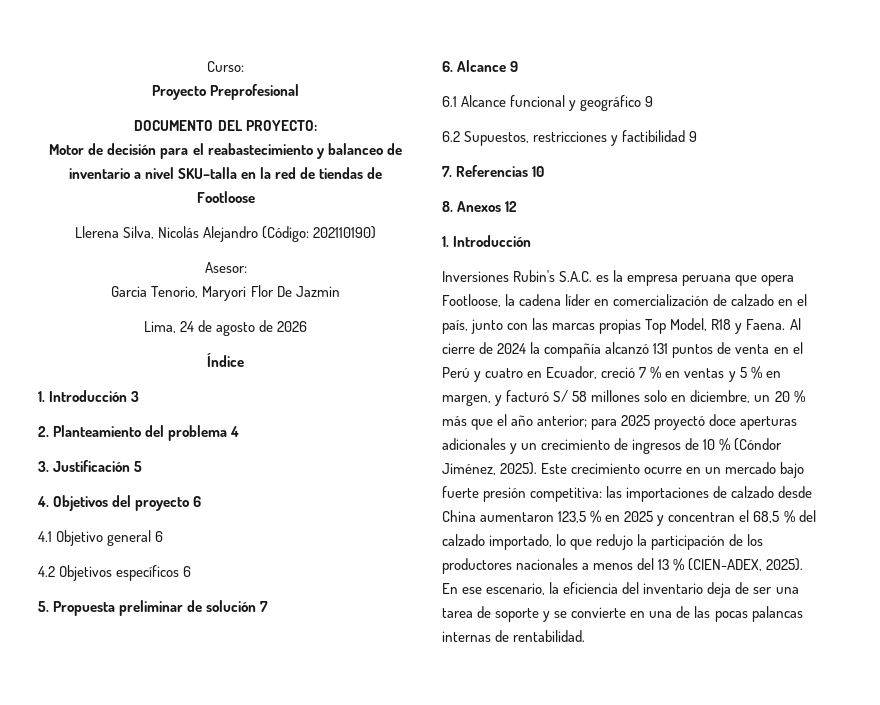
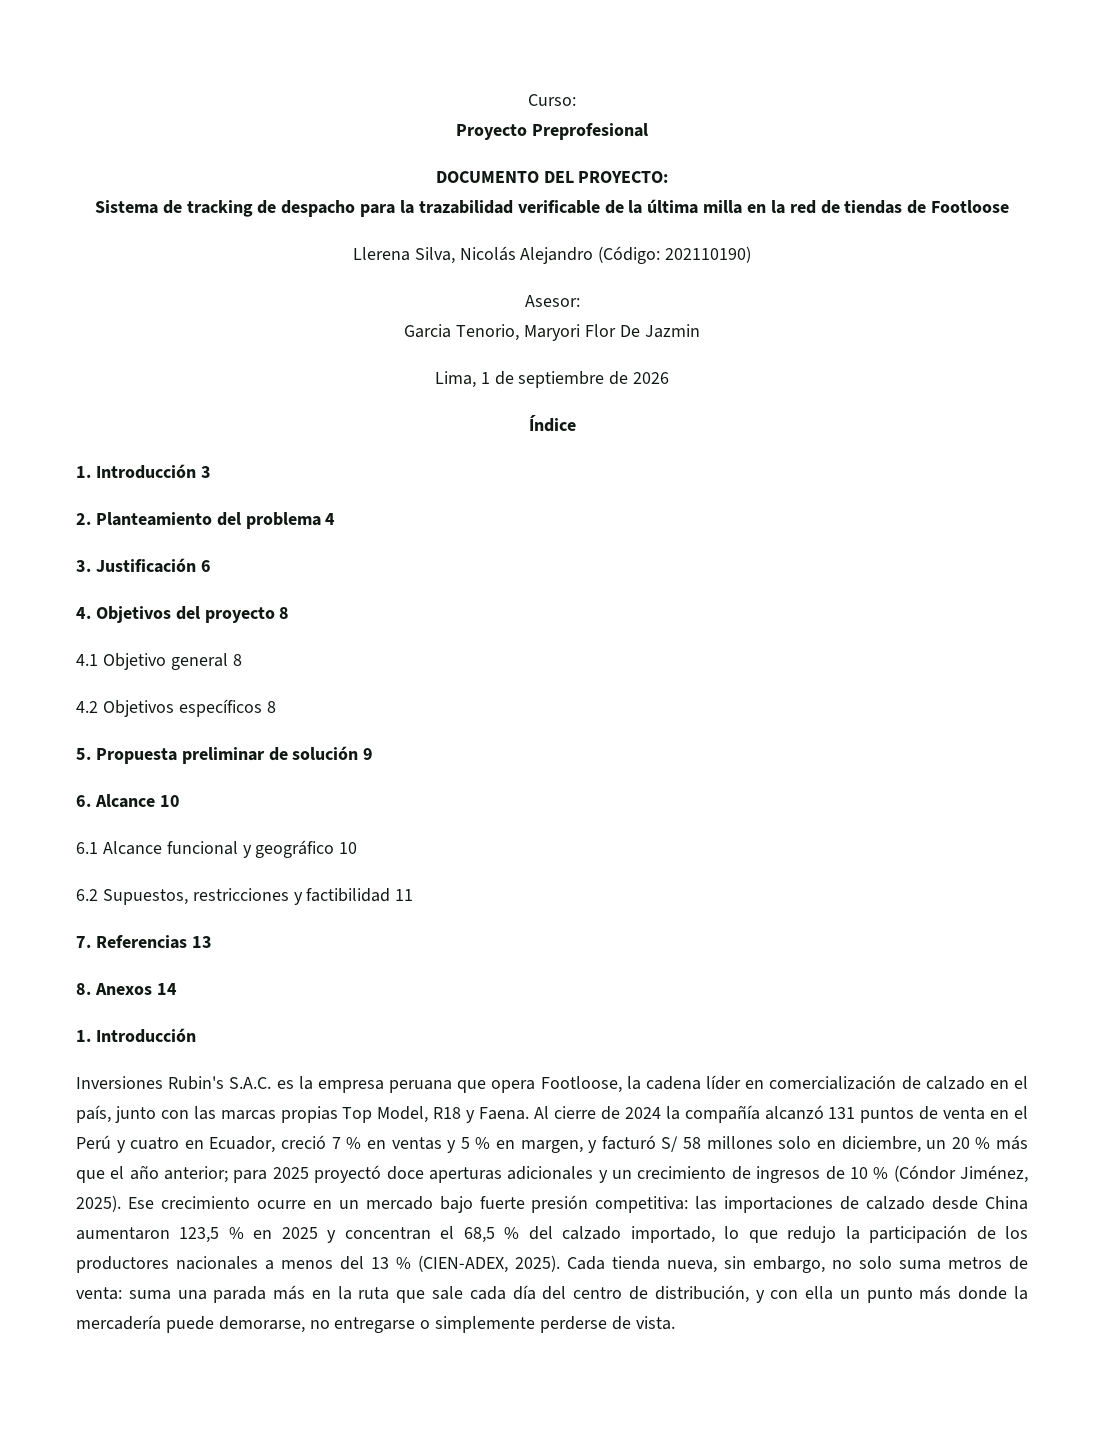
- Motor de decisión para el reabastecimiento y balanceo de inventario a nivel SKU–talla en la red de tiendas de Footloose
+ Sistema de tracking de despacho para la trazabilidad verificable de la última milla en la red de tiendas de Footloose
- Lima, 24 de agosto de 2026
+ Lima, 1 de septiembre de 2026
- 3. Justificación 5
+ 3. Justificación 6
- 4. Objetivos del proyecto 6
+ 4. Objetivos del proyecto 8
- 4.1 Objetivo general 6
+ 4.1 Objetivo general 8
- 4.2 Objetivos específicos 6
+ 4.2 Objetivos específicos 8
- 5. Propuesta preliminar de solución 7
+ 5. Propuesta preliminar de solución 9
- 6. Alcance 9
+ 6. Alcance 10
- 6.1 Alcance funcional y geográfico 9
+ 6.1 Alcance funcional y geográfico 10
- 6.2 Supuestos, restricciones y factibilidad 9
+ 6.2 Supuestos, restricciones y factibilidad 11
- 7. Referencias 10
+ 7. Referencias 13
- 8. Anexos 12
+ 8. Anexos 14
- Este crecimiento ocurre en un mercado bajo fuerte presión competitiva: las importaciones de calzado desde China aumentaron 123,5 % en 2025 y concentran el 68,5 % del calzado importado, lo que redujo la participación de los productores nacionales a menos del 13 % (CIEN-ADEX, 2025).
+ Ese crecimiento ocurre en un mercado bajo fuerte presión competitiva: las importaciones de calzado desde China aumentaron 123,5 % en 2025 y concentran el 68,5 % del calzado importado, lo que redujo la participación de los productores nacionales a menos del 13 % (CIEN-ADEX, 2025).
- En ese escenario, la eficiencia del inventario deja de ser una tarea de soporte y se convierte en una de las pocas palancas internas de rentabilidad.
+ Cada tienda nueva, sin embargo, no solo suma metros de venta: suma una parada más en la ruta que sale cada día del centro de distribución, y con ella un punto más donde la mercadería puede demorarse, no entregarse o simplemente perderse de vista.

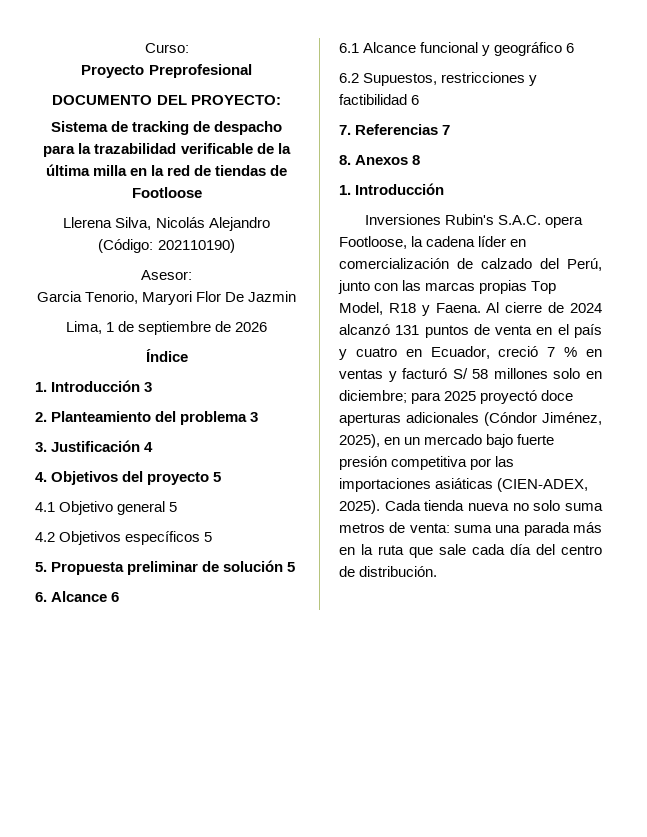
- 2. Planteamiento del problema 4
+ 2. Planteamiento del problema 3
- 3. Justificación 6
+ 3. Justificación 4
- 4. Objetivos del proyecto 8
+ 4. Objetivos del proyecto 5
- 4.1 Objetivo general 8
+ 4.1 Objetivo general 5
- 4.2 Objetivos específicos 8
+ 4.2 Objetivos específicos 5
- 5. Propuesta preliminar de solución 9
+ 5. Propuesta preliminar de solución 5
- 6. Alcance 10
+ 6. Alcance 6
- 6.1 Alcance funcional y geográfico 10
+ 6.1 Alcance funcional y geográfico 6
- 6.2 Supuestos, restricciones y factibilidad 11
+ 6.2 Supuestos, restricciones y factibilidad 6
- 7. Referencias 13
+ 7. Referencias 7
- 8. Anexos 14
+ 8. Anexos 8
- Inversiones Rubin's S.A.C. es la empresa peruana que opera Footloose, la cadena líder en comercialización de calzado en el país, junto con las marcas propias Top Model, R18 y Faena.
+ Inversiones Rubin's S.A.C. opera Footloose, la cadena líder en comercialización de calzado del Perú, junto con las marcas propias Top Model, R18 y Faena.
- Al cierre de 2024 la compañía alcanzó 131 puntos de venta en el Perú y cuatro en Ecuador, creció 7 % en ventas y 5 % en margen, y facturó S/ 58 millones solo en diciembre, un 20 % más que el año anterior; para 2025 proyectó doce aperturas adicionales y un crecimiento de ingresos de 10 % (Cóndor Jiménez, 2025). Ese crecimiento ocurre en un mercado bajo fuerte presión competitiva: las importaciones de calzado desde China aumentaron 123,5 % en 2025 y concentran el 68,5 % del calzado importado, lo que redujo la participación de los productores nacionales a menos del 13 % (CIEN-ADEX, 2025).
+ Al cierre de 2024 alcanzó 131 puntos de venta en el país y cuatro en Ecuador, creció 7 % en ventas y facturó S/ 58 millones solo en diciembre; para 2025 proyectó doce aperturas adicionales (Cóndor Jiménez, 2025), en un mercado bajo fuerte presión competitiva por las importaciones asiáticas (CIEN-ADEX, 2025).
- Cada tienda nueva, sin embargo, no solo suma metros de venta: suma una parada más en la ruta que sale cada día del centro de distribución, y con ella un punto más donde la mercadería puede demorarse, no entregarse o simplemente perderse de vista.
+ Cada tienda nueva no solo suma metros de venta: suma una parada más en la ruta que sale cada día del centro de distribución.

